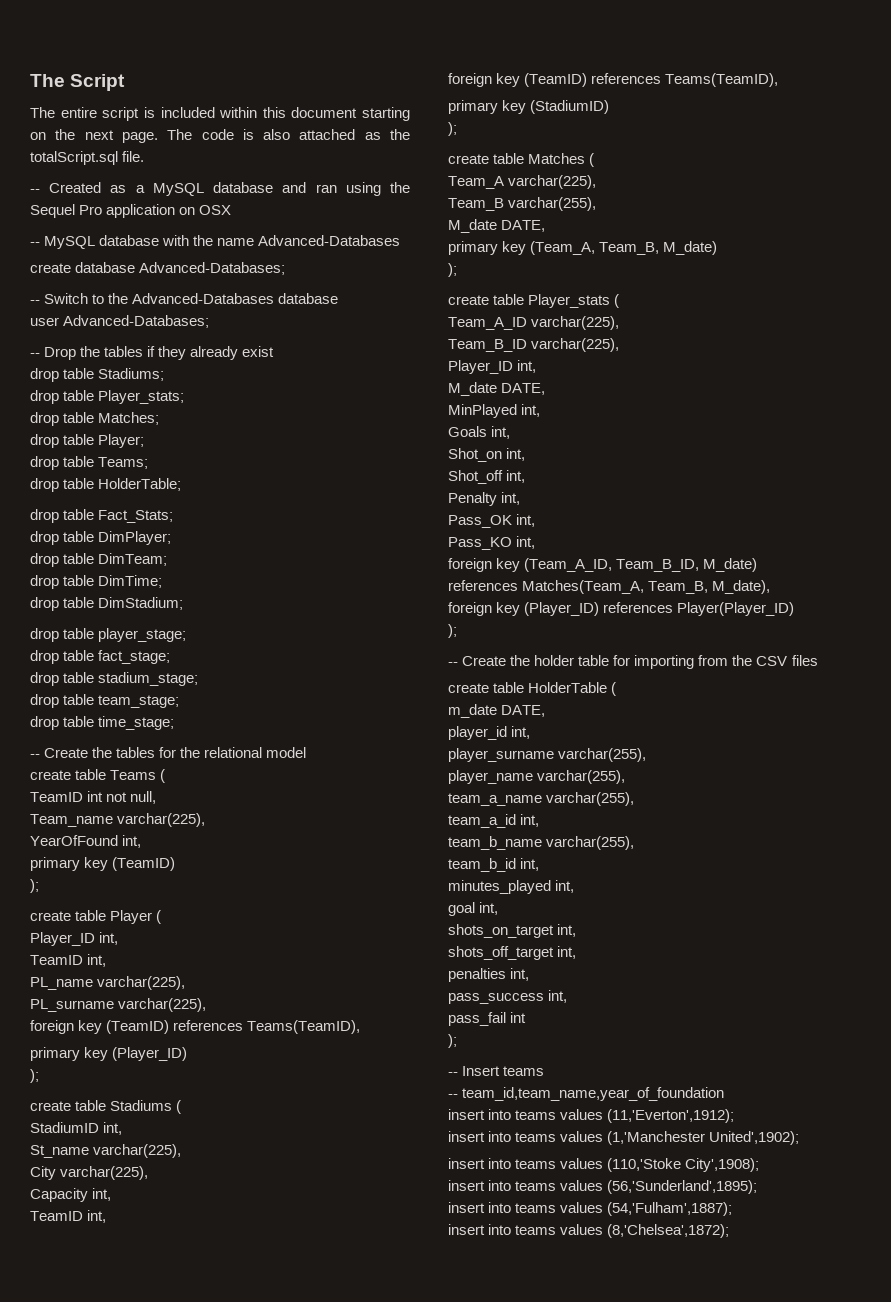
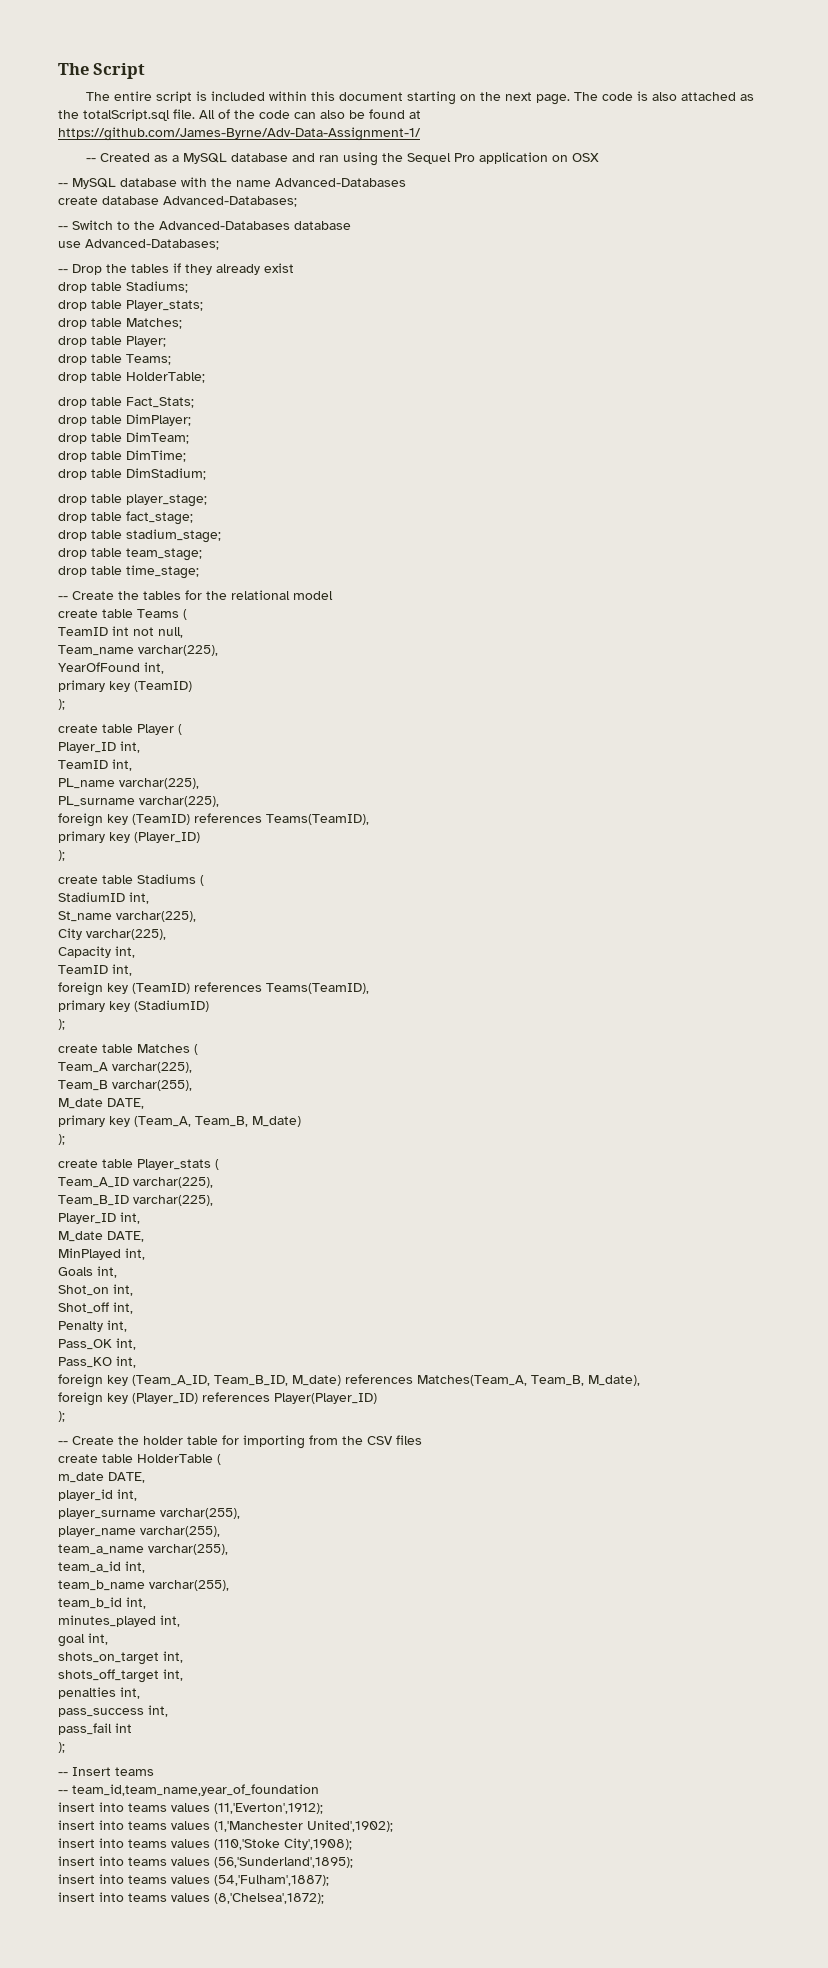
+ All of the code can also be found at https://github.com/James-Byrne/Adv-Data-Assignment-1/
- user Advanced-Databases;
+ use Advanced-Databases;

